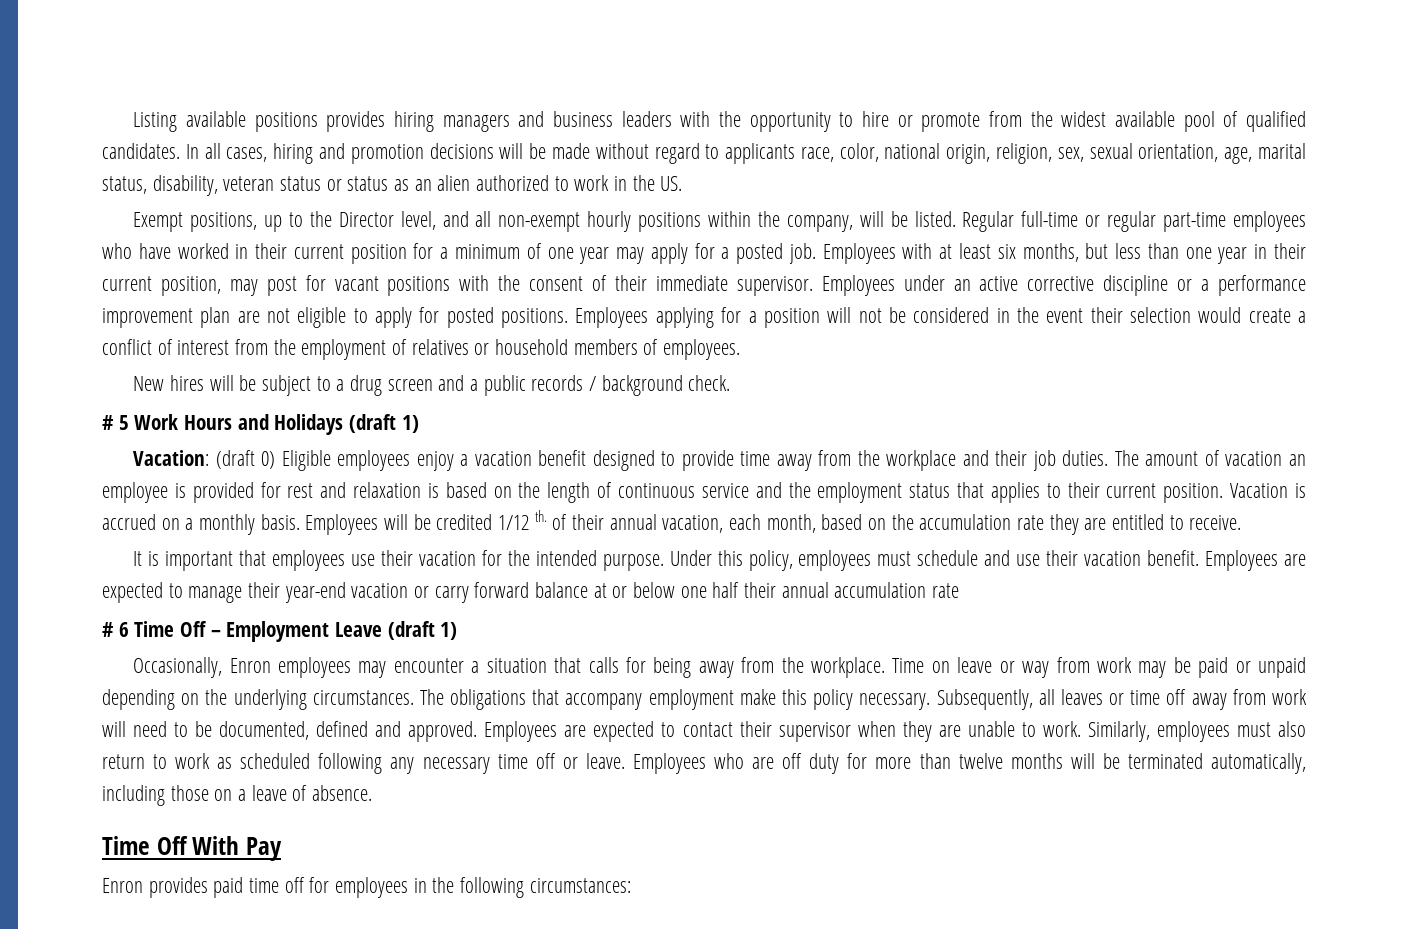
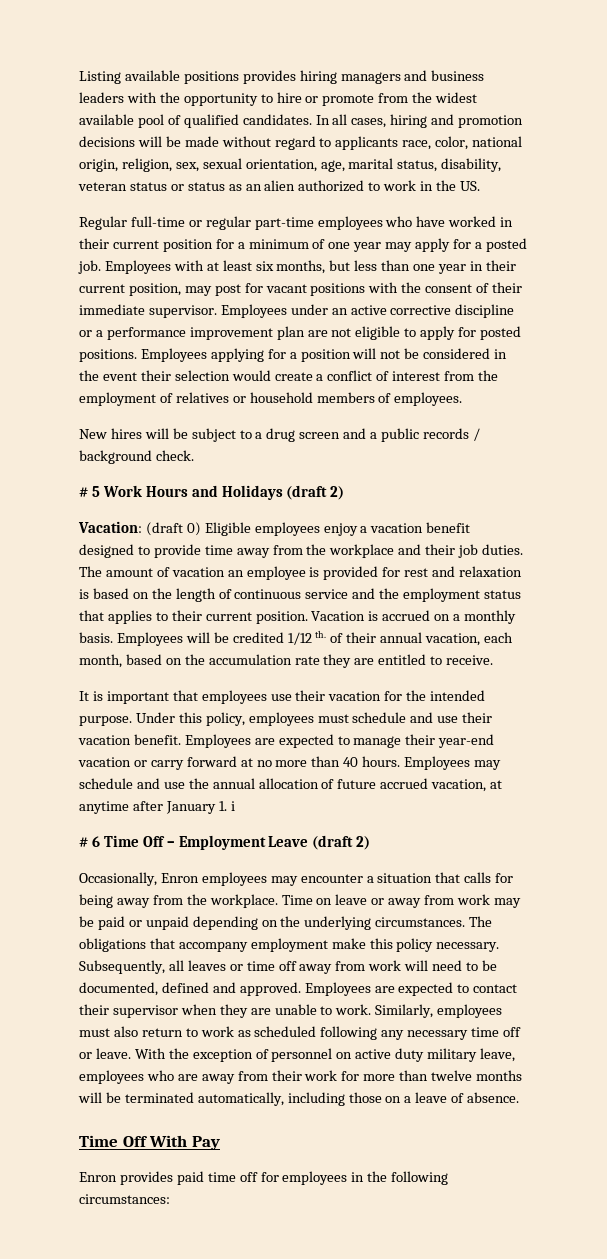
- Exempt positions, up to the Director level, and all non-exempt hourly positions within the company, will be listed.
- # 5 Work Hours and Holidays (draft 1)
+ # 5 Work Hours and Holidays (draft 2)
- Employees are expected to manage their year-end vacation or carry forward balance at or below one half their annual accumulation rate
+ Employees are expected to manage their year-end vacation or carry forward at no more than 40 hours. Employees may schedule and use the annual allocation of future accrued vacation, at anytime after January 1. i
- # 6 Time Off – Employment Leave (draft 1)
+ # 6 Time Off – Employment Leave (draft 2)
- Time on leave or way from work may be paid or unpaid depending on the underlying circumstances.
+ Time on leave or away from work may be paid or unpaid depending on the underlying circumstances.
- Employees who are off duty for more than twelve months will be terminated automatically, including those on a leave of absence.
+ With the exception of personnel on active duty military leave, employees who are away from their work for more than twelve months will be terminated automatically, including those on a leave of absence.

